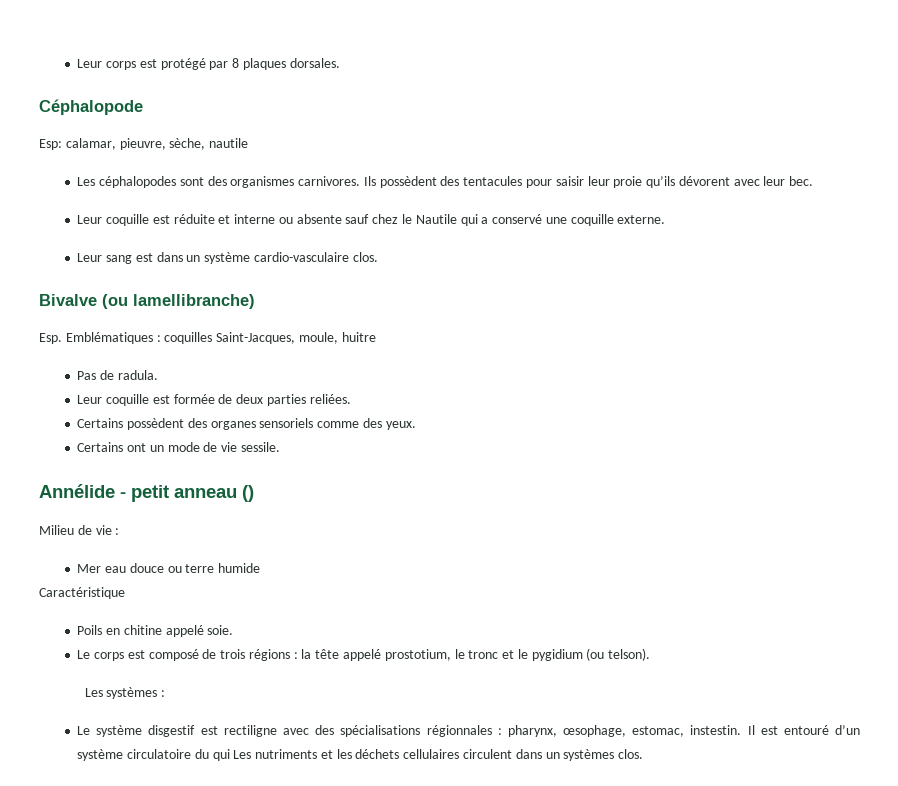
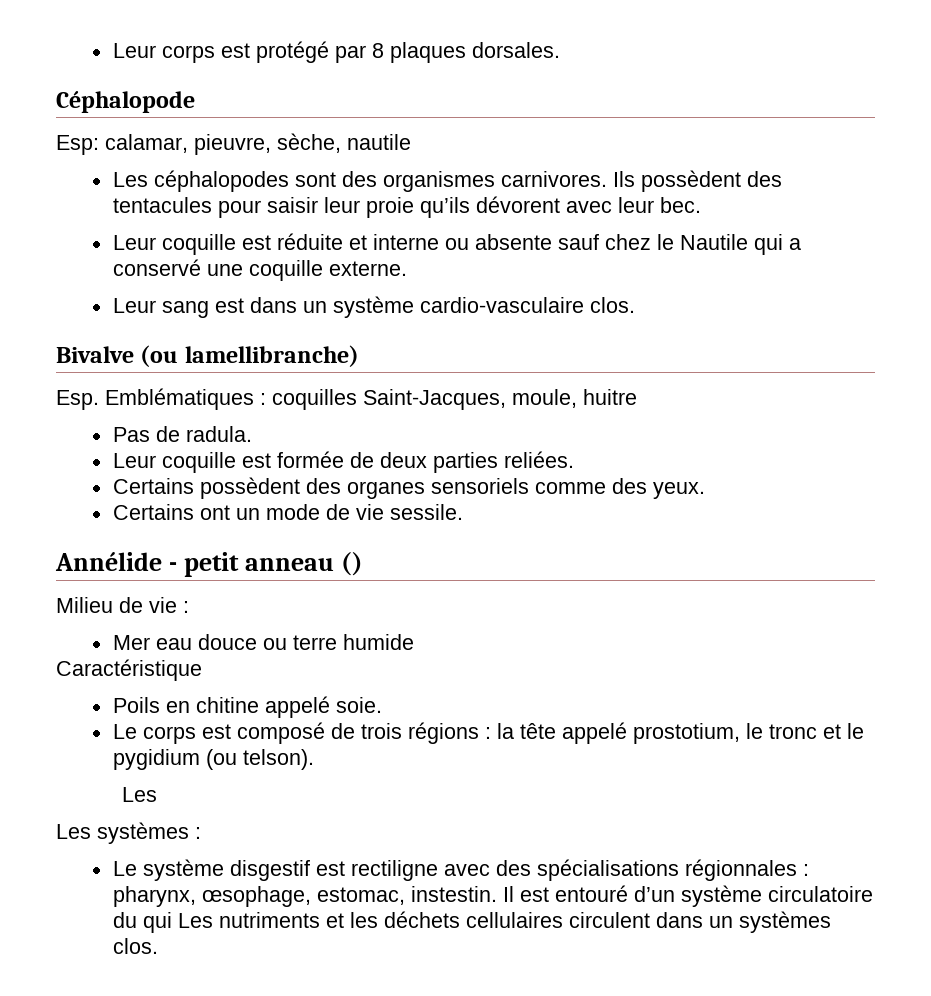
  Le corps est composé de trois régions : la tête appelé prostotium, le tronc et le pygidium (ou telson).
+ Les

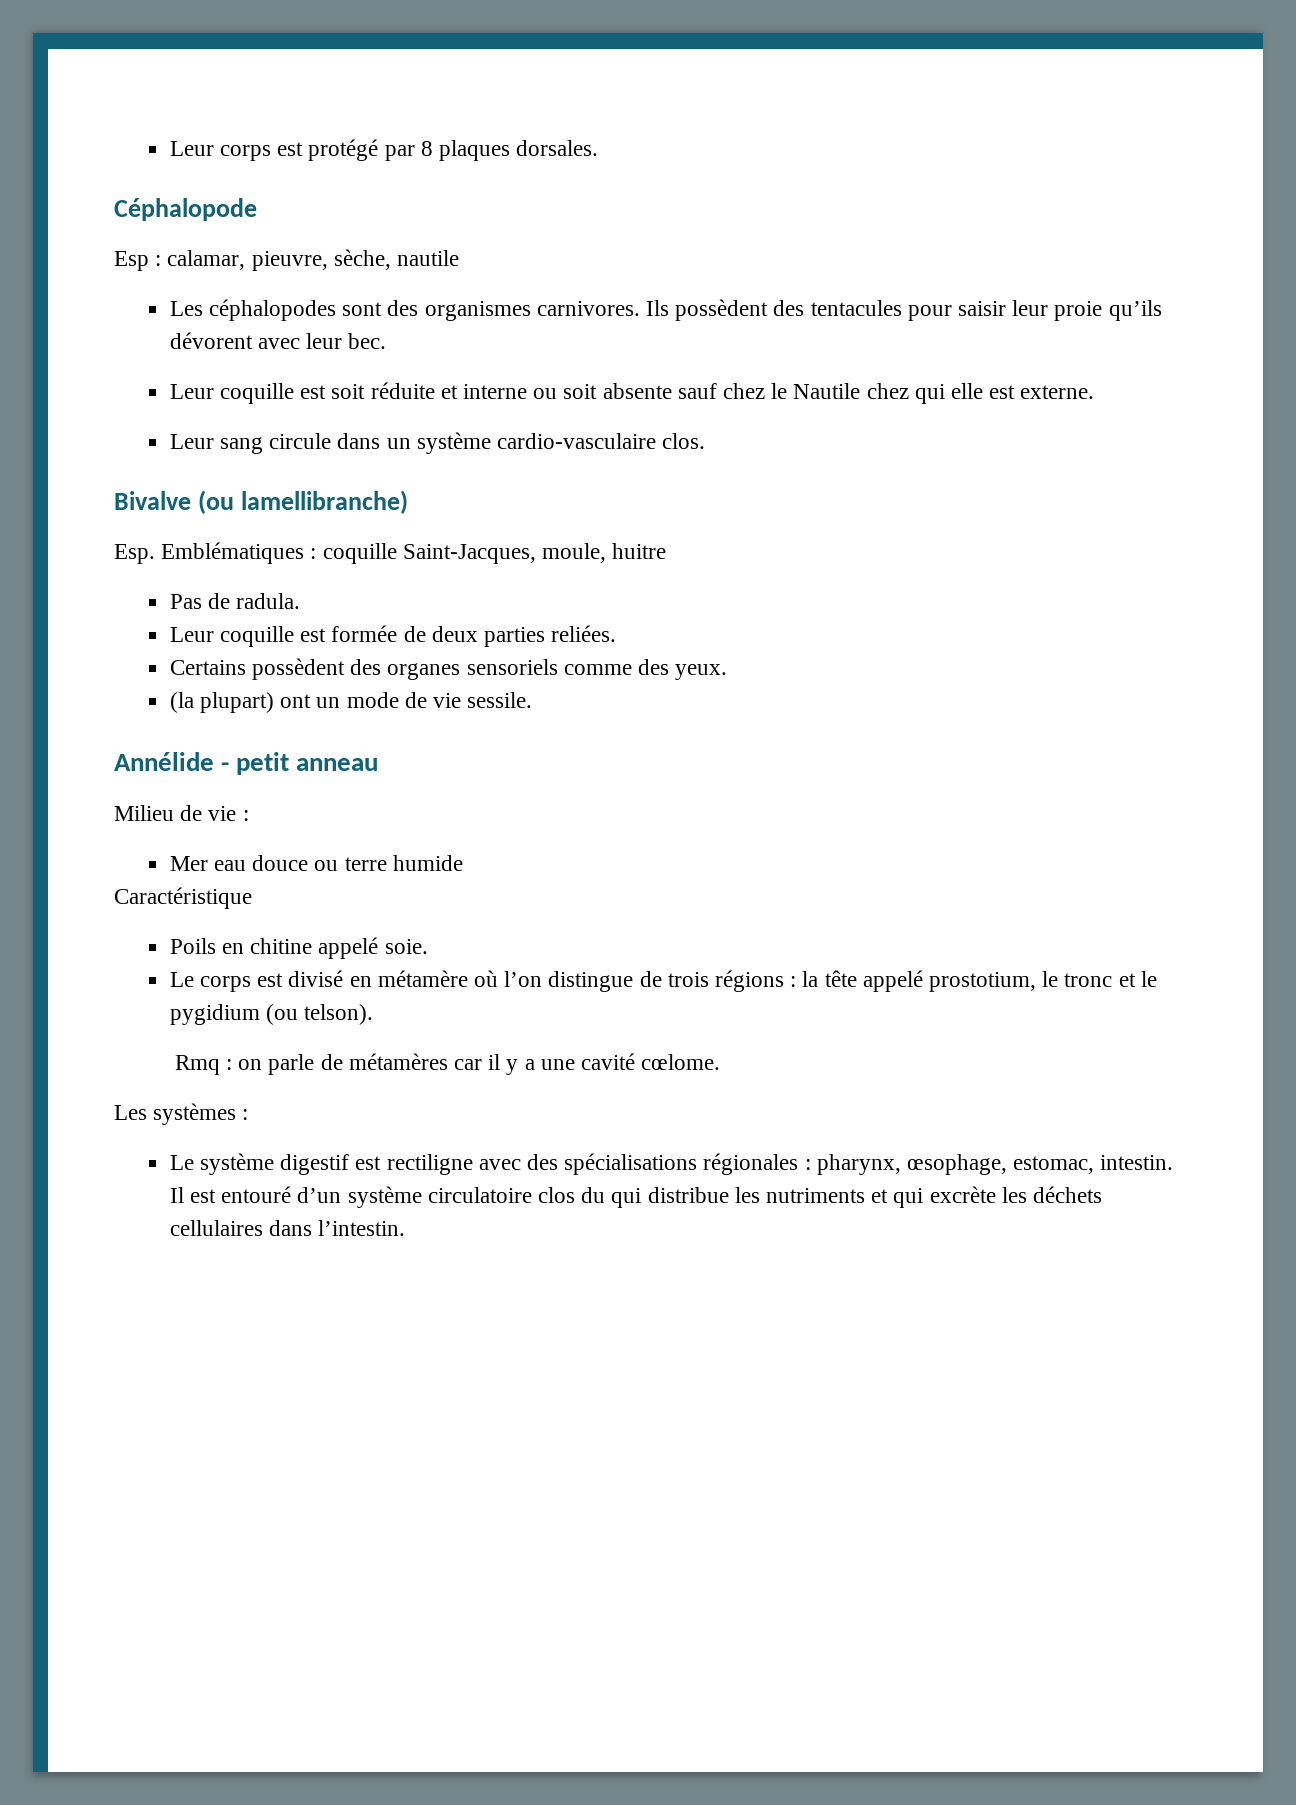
- Esp: calamar, pieuvre, sèche, nautile
+ Esp : calamar, pieuvre, sèche, nautile
- Leur coquille est réduite et interne ou absente sauf chez le Nautile qui a conservé une coquille externe.
+ Leur coquille est soit réduite et interne ou soit absente sauf chez le Nautile chez qui elle est externe.
- Leur sang est dans un système cardio-vasculaire clos.
+ Leur sang circule dans un système cardio-vasculaire clos.
- Esp. Emblématiques : coquilles Saint-Jacques, moule, huitre
+ Esp. Emblématiques : coquille Saint-Jacques, moule, huitre
- Certains ont un mode de vie sessile.
+ (la plupart) ont un mode de vie sessile.
- Annélide - petit anneau ()
+ Annélide - petit anneau
- Le corps est composé de trois régions : la tête appelé prostotium, le tronc et le pygidium (ou telson).
- Les
+ Le corps est divisé en métamère où l’on distingue de trois régions : la tête appelé prostotium, le tronc et le pygidium (ou telson).
+ Rmq : on parle de métamères car il y a une cavité cœlome.
- Le système disgestif est rectiligne avec des spécialisations régionnales : pharynx, œsophage, estomac, instestin.
+ Le système digestif est rectiligne avec des spécialisations régionales : pharynx, œsophage, estomac, intestin.
- Il est entouré d’un système circulatoire du qui Les nutriments et les déchets cellulaires circulent dans un systèmes clos.
+ Il est entouré d’un système circulatoire clos du qui distribue les nutriments et qui excrète les déchets cellulaires dans l’intestin.

